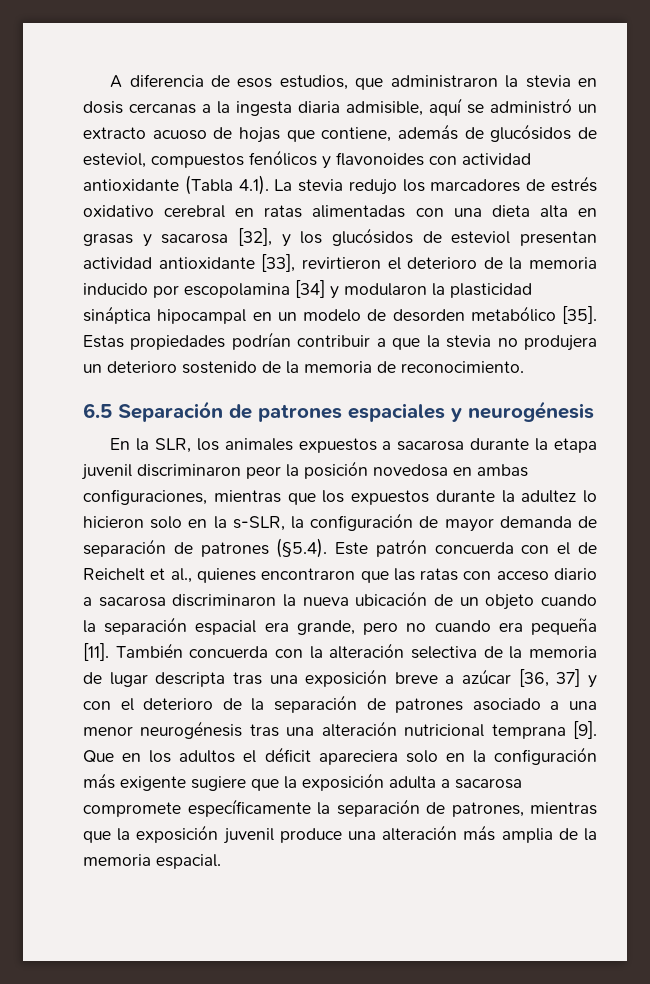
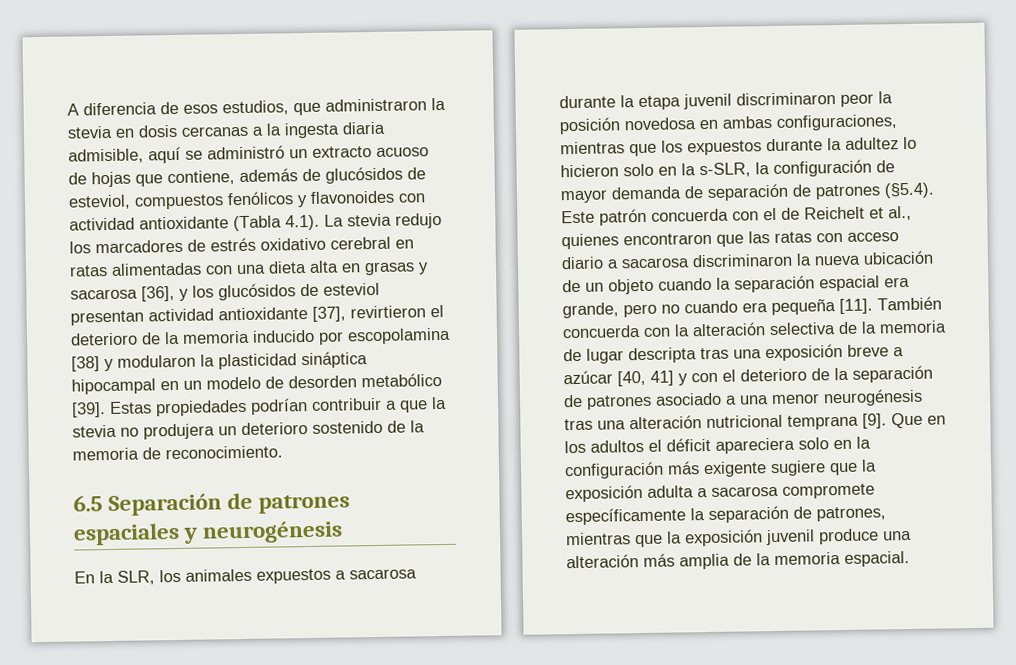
- A diferencia de esos estudios, que administraron la stevia en dosis cercanas a la ingesta diaria admisible, aquí se administró un extracto acuoso de hojas que contiene, además de glucósidos de esteviol, compuestos fenólicos y flavonoides con actividad antioxidante (Tabla 4.1). La stevia redujo los marcadores de estrés oxidativo cerebral en ratas alimentadas con una dieta alta en grasas y sacarosa [32], y los glucósidos de esteviol presentan actividad antioxidante [33], revirtieron el deterioro de la memoria inducido por escopolamina [34] y modularon la plasticidad sináptica hipocampal en un modelo de desorden metabólico [35].
+ A diferencia de esos estudios, que administraron la stevia en dosis cercanas a la ingesta diaria admisible, aquí se administró un extracto acuoso de hojas que contiene, además de glucósidos de esteviol, compuestos fenólicos y flavonoides con actividad antioxidante (Tabla 4.1). La stevia redujo los marcadores de estrés oxidativo cerebral en ratas alimentadas con una dieta alta en grasas y sacarosa [36], y los glucósidos de esteviol presentan actividad antioxidante [37], revirtieron el deterioro de la memoria inducido por escopolamina [38] y modularon la plasticidad sináptica hipocampal en un modelo de desorden metabólico [39].
- También concuerda con la alteración selectiva de la memoria de lugar descripta tras una exposición breve a azúcar [36, 37] y con el deterioro de la separación de patrones asociado a una menor neurogénesis tras una alteración nutricional temprana [9].
+ También concuerda con la alteración selectiva de la memoria de lugar descripta tras una exposición breve a azúcar [40, 41] y con el deterioro de la separación de patrones asociado a una menor neurogénesis tras una alteración nutricional temprana [9].

